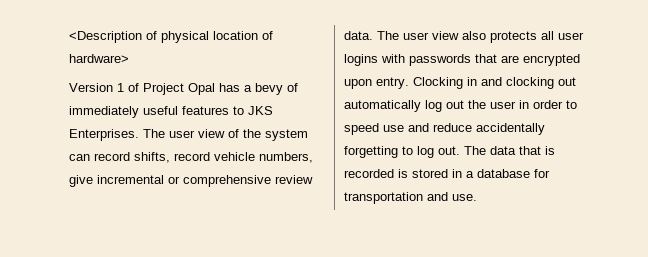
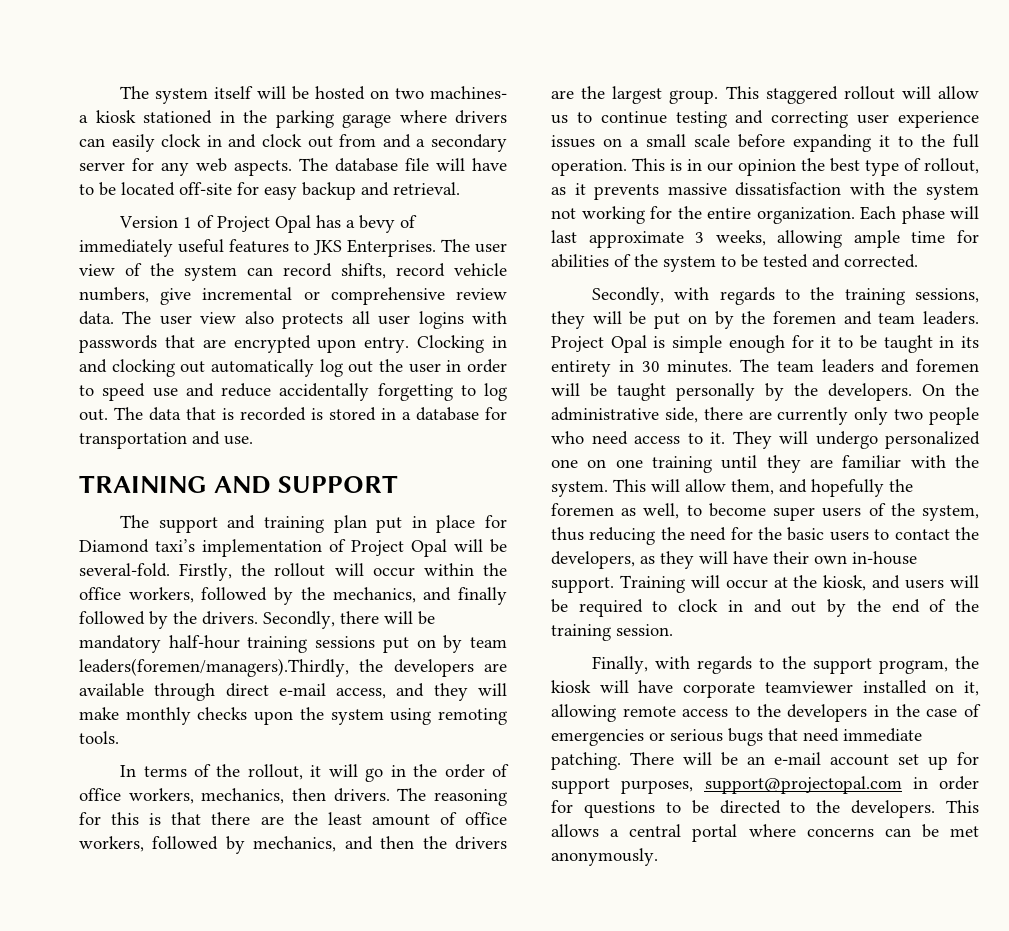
- <Description of physical location of hardware>
+ The system itself will be hosted on two machines- a kiosk stationed in the parking garage where drivers can easily clock in and clock out from and a secondary server for any web aspects. The database file will have to be located off-site for easy backup and retrieval.
+ TRAINING AND SUPPORT
+ The support and training plan put in place for Diamond taxi’s implementation of Project Opal will be several-fold. Firstly, the rollout will occur within the office workers, followed by the mechanics, and finally followed by the drivers. Secondly, there will be mandatory half-hour training sessions put on by team leaders(foremen/managers).Thirdly, the developers are available through direct e-mail access, and they will make monthly checks upon the system using remoting tools.
+ In terms of the rollout, it will go in the order of office workers, mechanics, then drivers. The reasoning for this is that there are the least amount of office workers, followed by mechanics, and then the drivers are the largest group. This staggered rollout will allow us to continue testing and correcting user experience issues on a small scale before expanding it to the full operation. This is in our opinion the best type of rollout, as it prevents massive dissatisfaction with the system not working for the entire organization. Each phase will last approximate 3 weeks, allowing ample time for abilities of the system to be tested and corrected.
+ Secondly, with regards to the training sessions, they will be put on by the foremen and team leaders. Project Opal is simple enough for it to be taught in its entirety in 30 minutes. The team leaders and foremen will be taught personally by the developers. On the administrative side, there are currently only two people who need access to it. They will undergo personalized one on one training until they are familiar with the system. This will allow them, and hopefully the foremen as well, to become super users of the system, thus reducing the need for the basic users to contact the developers, as they will have their own in-house support. Training will occur at the kiosk, and users will be required to clock in and out by the end of the training session.
+ Finally, with regards to the support program, the kiosk will have corporate teamviewer installed on it, allowing remote access to the developers in the case of emergencies or serious bugs that need immediate patching. There will be an e-mail account set up for support purposes, support@projectopal.com in order for questions to be directed to the developers. This allows a central portal where concerns can be met anonymously.

